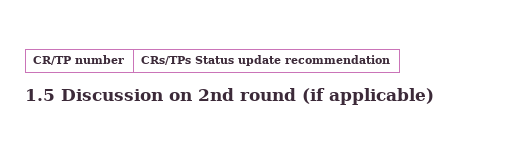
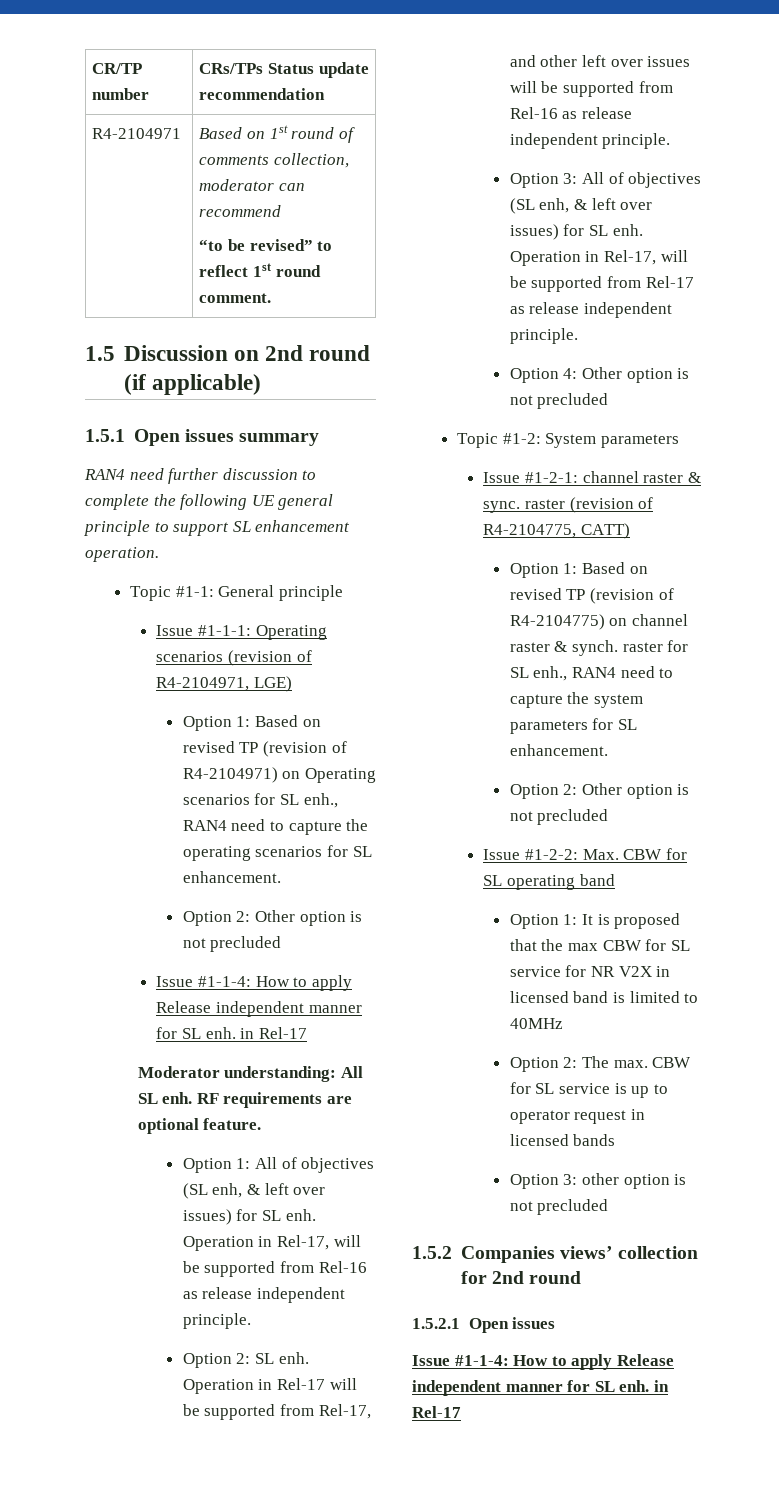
+ R4-2104971 | Based on 1st round of comments collection, moderator can recommend
+ “to be revised” to reflect 1st round comment.
+ 1.5.1 Open issues summary
+ RAN4 need further discussion to complete the following UE general principle to support SL enhancement operation.
+ Topic #1-1: General principle
+ Issue #1-1-1: Operating scenarios (revision of R4-2104971, LGE)
+ Option 1: Based on revised TP (revision of R4-2104971) on Operating scenarios for SL enh., RAN4 need to capture the operating scenarios for SL enhancement.
+ Option 2: Other option is not precluded
+ Issue #1-1-4: How to apply Release independent manner for SL enh. in Rel-17
+ Moderator understanding: All SL enh. RF requirements are optional feature.
+ Option 1: All of objectives (SL enh, & left over issues) for SL enh. Operation in Rel-17, will be supported from Rel-16 as release independent principle.
+ Option 2: SL enh. Operation in Rel-17 will be supported from Rel-17, and other left over issues will be supported from Rel-16 as release independent principle.
+ Option 3: All of objectives (SL enh, & left over issues) for SL enh. Operation in Rel-17, will be supported from Rel-17 as release independent principle.
+ Option 4: Other option is not precluded
+ Topic #1-2: System parameters
+ Issue #1-2-1: channel raster & sync. raster (revision of R4-2104775, CATT)
+ Option 1: Based on revised TP (revision of R4-2104775) on channel raster & synch. raster for SL enh., RAN4 need to capture the system parameters for SL enhancement.
+ Option 2: Other option is not precluded
+ Issue #1-2-2: Max. CBW for SL operating band
+ Option 1: It is proposed that the max CBW for SL service for NR V2X in licensed band is limited to 40MHz
+ Option 2: The max. CBW for SL service is up to operator request in licensed bands
+ Option 3: other option is not precluded
+ 1.5.2 Companies views’ collection for 2nd round
+ 1.5.2.1 Open issues
+ Issue #1-1-4: How to apply Release independent manner for SL enh. in Rel-17

